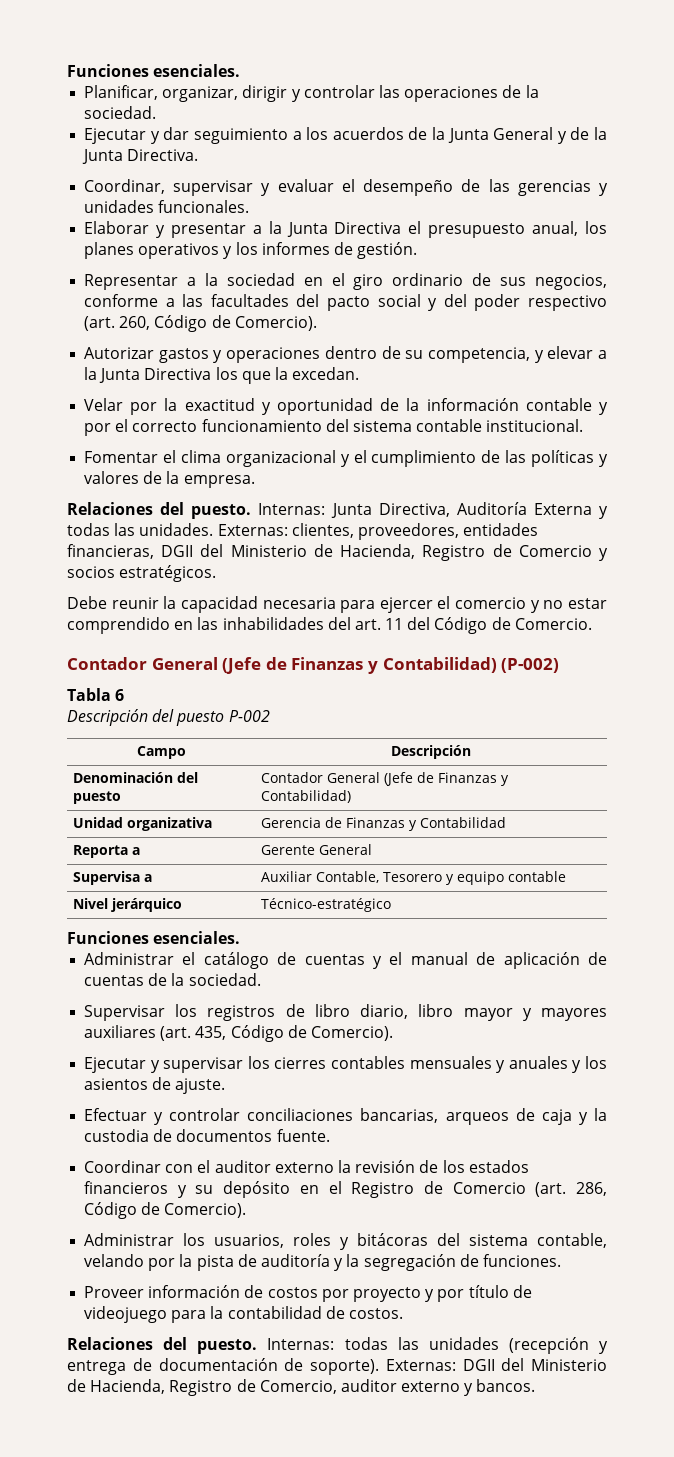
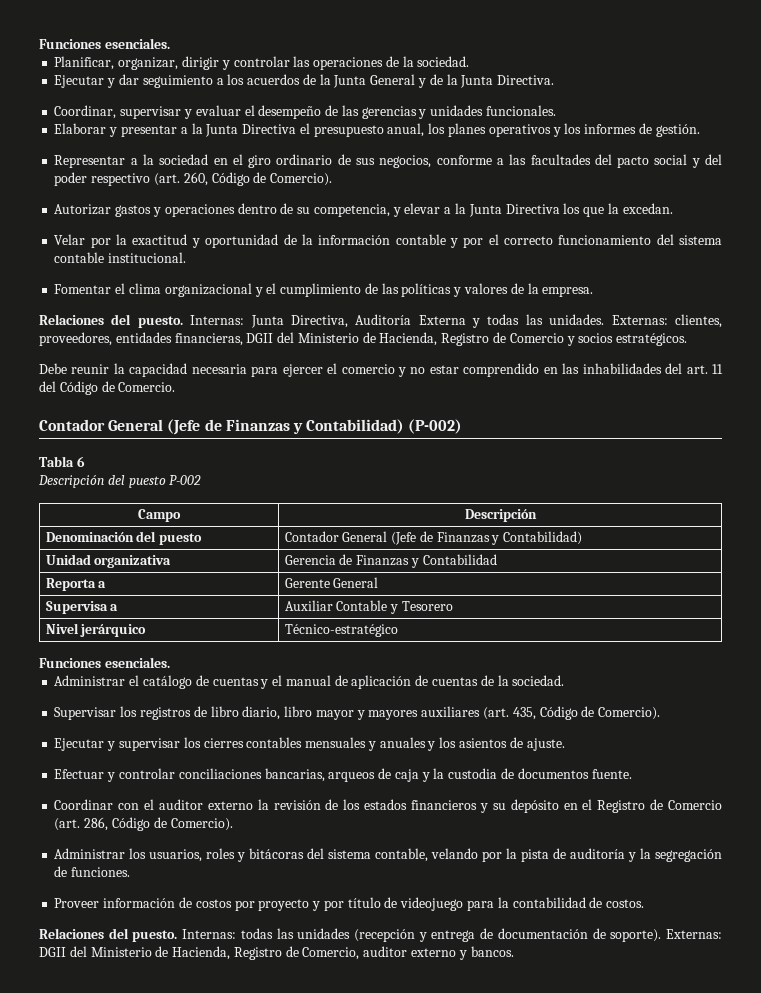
- Supervisa a | Auxiliar Contable, Tesorero y equipo contable
+ Supervisa a | Auxiliar Contable y Tesorero

